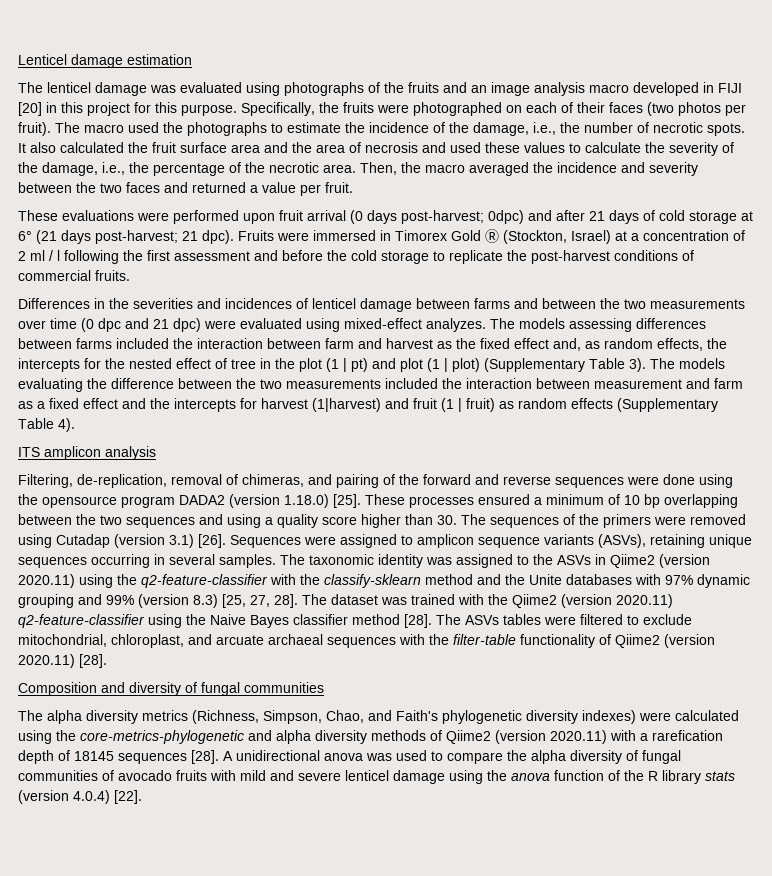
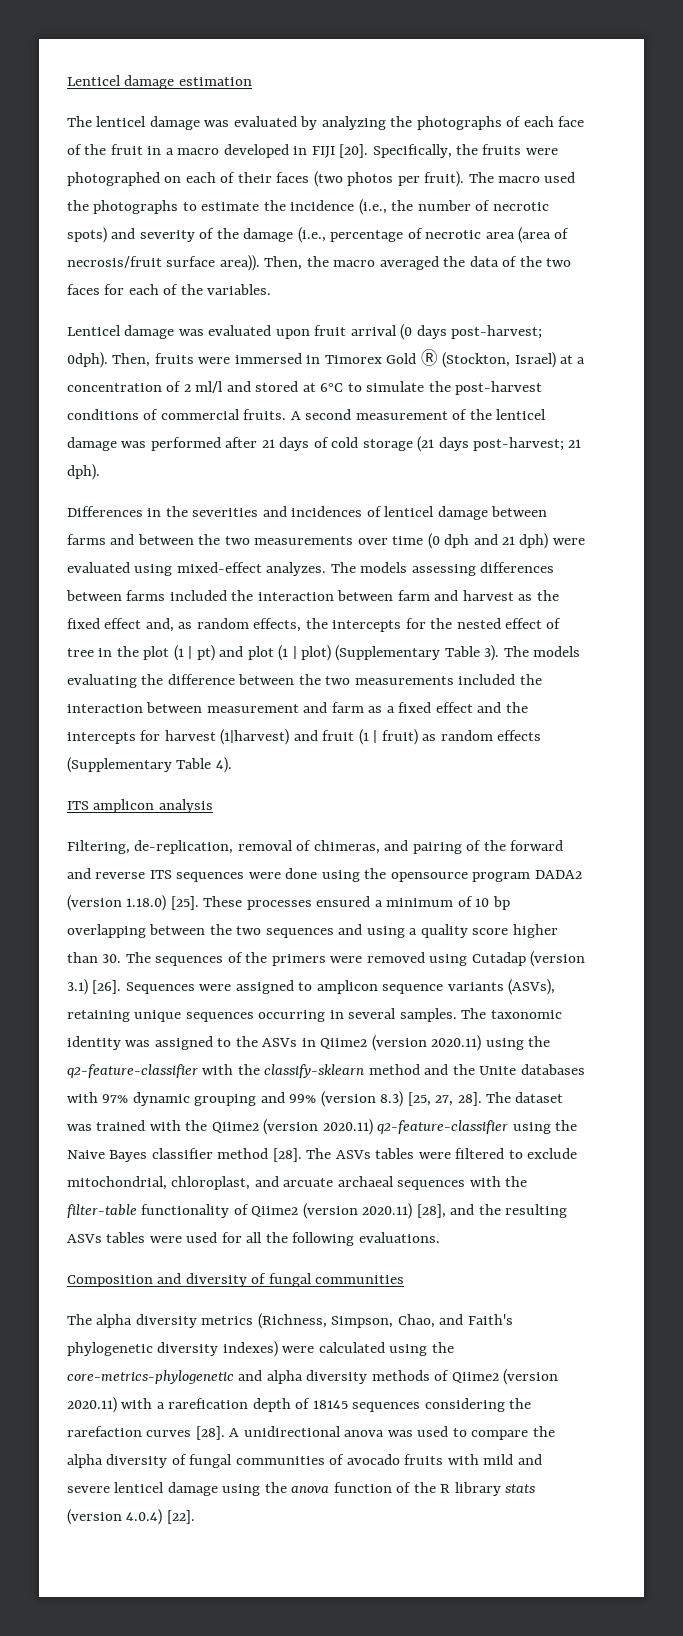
- The lenticel damage was evaluated using photographs of the fruits and an image analysis macro developed in FIJI [20] in this project for this purpose.
+ The lenticel damage was evaluated by analyzing the photographs of each face of the fruit in a macro developed in FIJI [20].
- The macro used the photographs to estimate the incidence of the damage, i.e., the number of necrotic spots. It also calculated the fruit surface area and the area of necrosis and used these values to calculate the severity of the damage, i.e., the percentage of the necrotic area.
+ The macro used the photographs to estimate the incidence (i.e., the number of necrotic spots) and severity of the damage (i.e., percentage of necrotic area (area of necrosis/fruit surface area)).
- Then, the macro averaged the incidence and severity between the two faces and returned a value per fruit.
- These evaluations were performed upon fruit arrival (0 days post-harvest; 0dpc) and after 21 days of cold storage at 6° (21 days post-harvest; 21 dpc). Fruits were immersed in Timorex Gold Ⓡ (Stockton, Israel) at a concentration of 2 ml / l following the first assessment and before the cold storage to replicate the post-harvest conditions of commercial fruits.
+ Then, the macro averaged the data of the two faces for each of the variables.
+ Lenticel damage was evaluated upon fruit arrival (0 days post-harvest; 0dph). Then, fruits were immersed in Timorex Gold Ⓡ (Stockton, Israel) at a concentration of 2 ml/l and stored at 6°C to simulate the post-harvest conditions of commercial fruits. A second measurement of the lenticel damage was performed after 21 days of cold storage (21 days post-harvest; 21 dph).
- Differences in the severities and incidences of lenticel damage between farms and between the two measurements over time (0 dpc and 21 dpc) were evaluated using mixed-effect analyzes.
+ Differences in the severities and incidences of lenticel damage between farms and between the two measurements over time (0 dph and 21 dph) were evaluated using mixed-effect analyzes.
- Filtering, de-replication, removal of chimeras, and pairing of the forward and reverse sequences were done using the opensource program DADA2 (version 1.18.0) [25].
+ Filtering, de-replication, removal of chimeras, and pairing of the forward and reverse ITS sequences were done using the opensource program DADA2 (version 1.18.0) [25].
- The ASVs tables were filtered to exclude mitochondrial, chloroplast, and arcuate archaeal sequences with the filter-table functionality of Qiime2 (version 2020.11) [28].
+ The ASVs tables were filtered to exclude mitochondrial, chloroplast, and arcuate archaeal sequences with the filter-table functionality of Qiime2 (version 2020.11) [28], and the resulting ASVs tables were used for all the following evaluations.
- The alpha diversity metrics (Richness, Simpson, Chao, and Faith's phylogenetic diversity indexes) were calculated using the core-metrics-phylogenetic and alpha diversity methods of Qiime2 (version 2020.11) with a rarefication depth of 18145 sequences [28].
+ The alpha diversity metrics (Richness, Simpson, Chao, and Faith's phylogenetic diversity indexes) were calculated using the core-metrics-phylogenetic and alpha diversity methods of Qiime2 (version 2020.11) with a rarefication depth of 18145 sequences considering the rarefaction curves [28].

